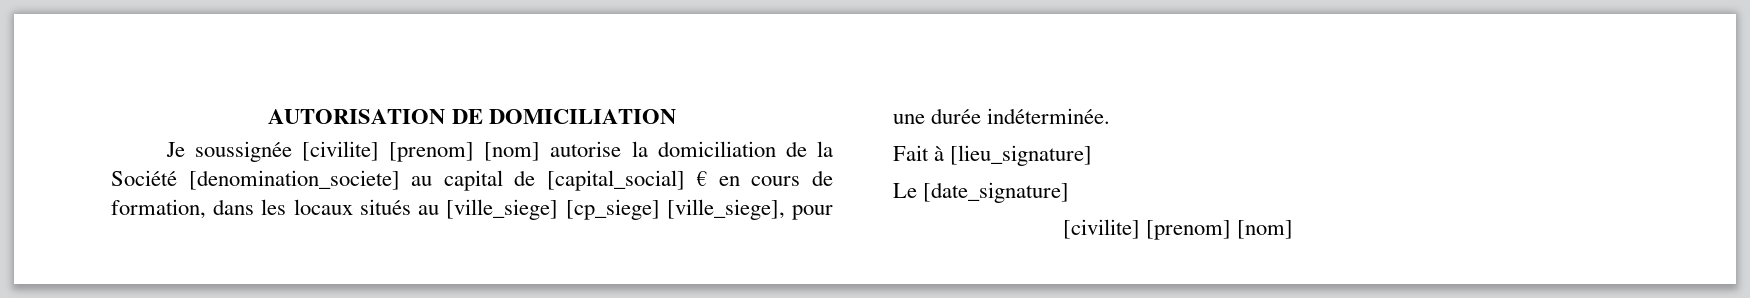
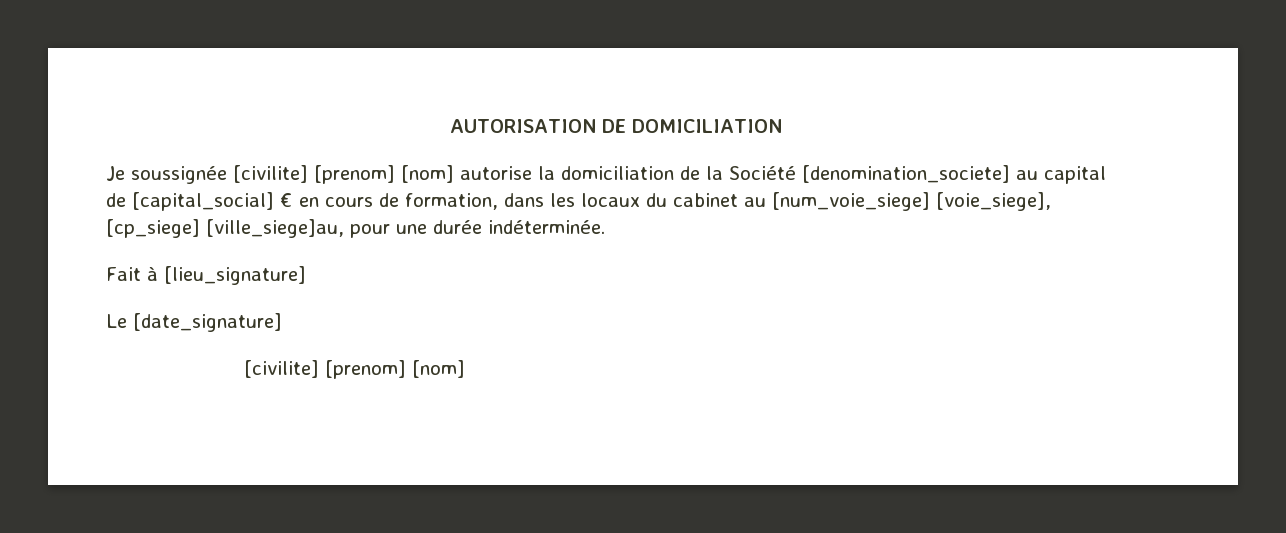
- Je soussignée [civilite] [prenom] [nom] autorise la domiciliation de la Société [denomination_societe] au capital de [capital_social] € en cours de formation, dans les locaux situés au [ville_siege] [cp_siege] [ville_siege], pour une durée indéterminée.
+ Je soussignée [civilite] [prenom] [nom] autorise la domiciliation de la Société [denomination_societe] au capital de [capital_social] € en cours de formation, dans les locaux du cabinet au [num_voie_siege] [voie_siege], [cp_siege] [ville_siege]au, pour une durée indéterminée.

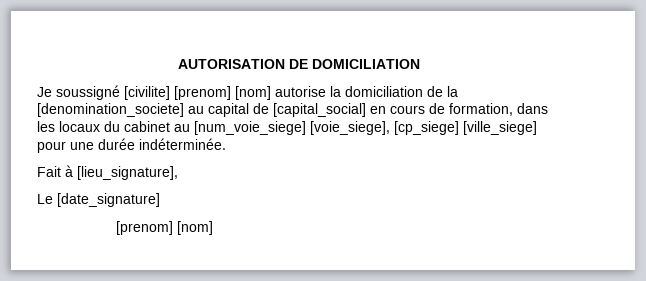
- Je soussignée [civilite] [prenom] [nom] autorise la domiciliation de la Société [denomination_societe] au capital de [capital_social] € en cours de formation, dans les locaux du cabinet au [num_voie_siege] [voie_siege], [cp_siege] [ville_siege]au, pour une durée indéterminée.
+ Je soussigné [civilite] [prenom] [nom] autorise la domiciliation de la [denomination_societe] au capital de [capital_social] en cours de formation, dans les locaux du cabinet au [num_voie_siege] [voie_siege], [cp_siege] [ville_siege] pour une durée indéterminée.
- Fait à [lieu_signature]
+ Fait à [lieu_signature],
  Le [date_signature]
- [civilite] [prenom] [nom]
+ [prenom] [nom]

